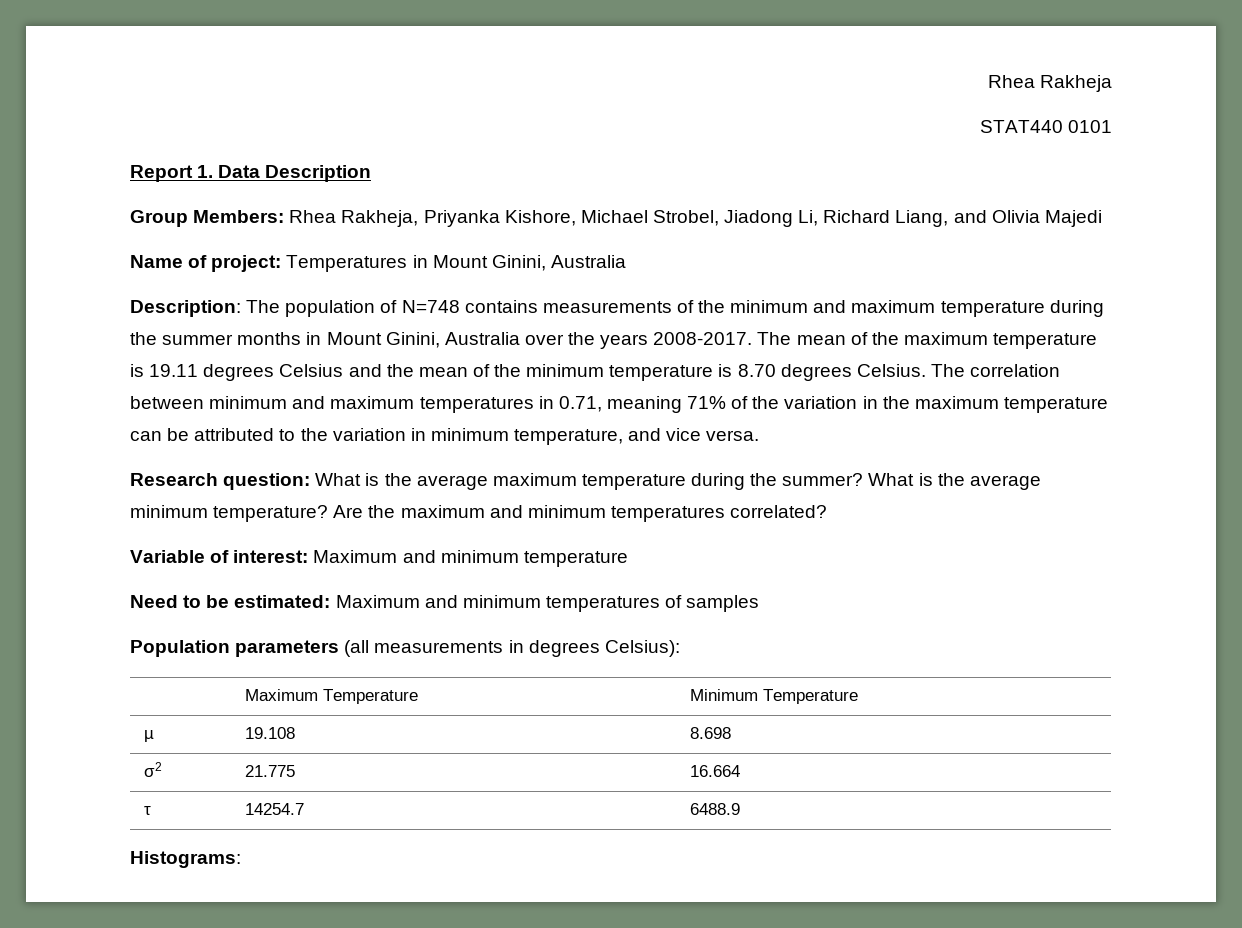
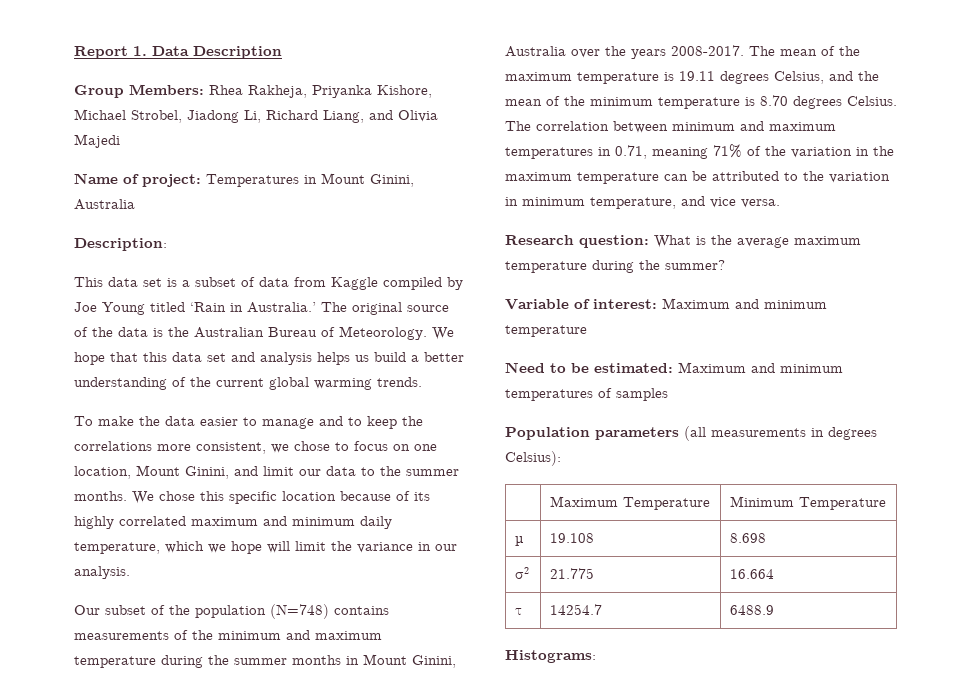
- Rhea Rakheja
- STAT440 0101
- Description: The population of N=748 contains measurements of the minimum and maximum temperature during the summer months in Mount Ginini, Australia over the years 2008-2017.
+ Description:
+ This data set is a subset of data from Kaggle compiled by Joe Young titled ‘Rain in Australia.’ The original source of the data is the Australian Bureau of Meteorology. We hope that this data set and analysis helps us build a better understanding of the current global warming trends.
+ To make the data easier to manage and to keep the correlations more consistent, we chose to focus on one location, Mount Ginini, and limit our data to the summer months. We chose this specific location because of its highly correlated maximum and minimum daily temperature, which we hope will limit the variance in our analysis.
+ Our subset of the population (N=748) contains measurements of the minimum and maximum temperature during the summer months in Mount Ginini, Australia over the years 2008-2017.
- The mean of the maximum temperature is 19.11 degrees Celsius and the mean of the minimum temperature is 8.70 degrees Celsius.
+ The mean of the maximum temperature is 19.11 degrees Celsius, and the mean of the minimum temperature is 8.70 degrees Celsius.
- What is the average minimum temperature? Are the maximum and minimum temperatures correlated?

